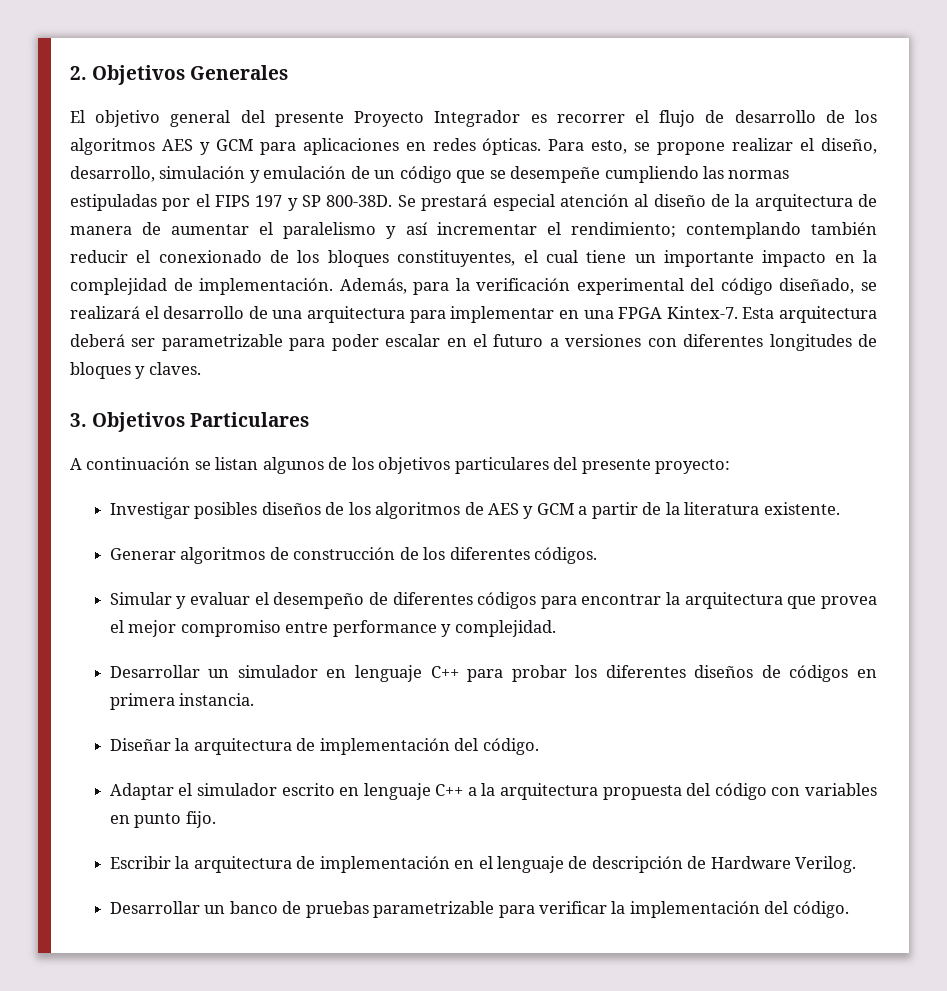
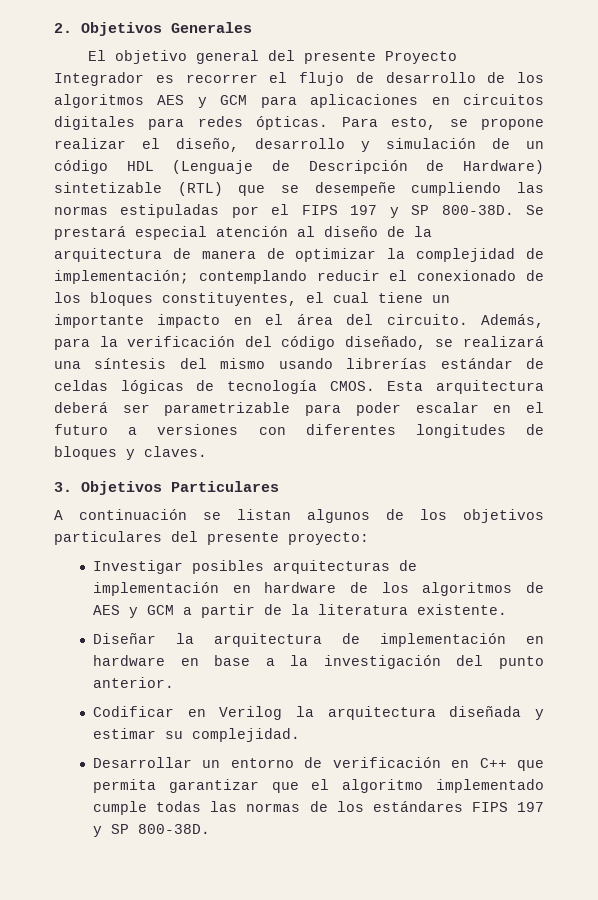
- El objetivo general del presente Proyecto Integrador es recorrer el flujo de desarrollo de los algoritmos AES y GCM para aplicaciones en redes ópticas.
+ El objetivo general del presente Proyecto Integrador es recorrer el flujo de desarrollo de los algoritmos AES y GCM para aplicaciones en circuitos digitales para redes ópticas.
- Para esto, se propone realizar el diseño, desarrollo, simulación y emulación de un código que se desempeñe cumpliendo las normas estipuladas por el FIPS 197 y SP 800-38D.
+ Para esto, se propone realizar el diseño, desarrollo y simulación de un código HDL (Lenguaje de Descripción de Hardware) sintetizable (RTL) que se desempeñe cumpliendo las normas estipuladas por el FIPS 197 y SP 800-38D.
- Se prestará especial atención al diseño de la arquitectura de manera de aumentar el paralelismo y así incrementar el rendimiento; contemplando también reducir el conexionado de los bloques constituyentes, el cual tiene un importante impacto en la complejidad de implementación.
+ Se prestará especial atención al diseño de la arquitectura de manera de optimizar la complejidad de implementación; contemplando reducir el conexionado de los bloques constituyentes, el cual tiene un importante impacto en el área del circuito.
- Además, para la verificación experimental del código diseñado, se realizará el desarrollo de una arquitectura para implementar en una FPGA Kintex-7.
+ Además, para la verificación del código diseñado, se realizará una síntesis del mismo usando librerías estándar de celdas lógicas de tecnología CMOS.
- Investigar posibles diseños de los algoritmos de AES y GCM a partir de la literatura existente.
+ Investigar posibles arquitecturas de implementación en hardware de los algoritmos de AES y GCM a partir de la literatura existente.
- Generar algoritmos de construcción de los diferentes códigos.
- Simular y evaluar el desempeño de diferentes códigos para encontrar la arquitectura que provea el mejor compromiso entre performance y complejidad.
- Desarrollar un simulador en lenguaje C++ para probar los diferentes diseños de códigos en primera instancia.
- Diseñar la arquitectura de implementación del código.
- Adaptar el simulador escrito en lenguaje C++ a la arquitectura propuesta del código con variables en punto fijo.
- Escribir la arquitectura de implementación en el lenguaje de descripción de Hardware Verilog.
- Desarrollar un banco de pruebas parametrizable para verificar la implementación del código.
+ Diseñar la arquitectura de implementación en hardware en base a la investigación del punto anterior.
+ Codificar en Verilog la arquitectura diseñada y estimar su complejidad.
+ Desarrollar un entorno de verificación en C++ que permita garantizar que el algoritmo implementado cumple todas las normas de los estándares FIPS 197 y SP 800-38D.

